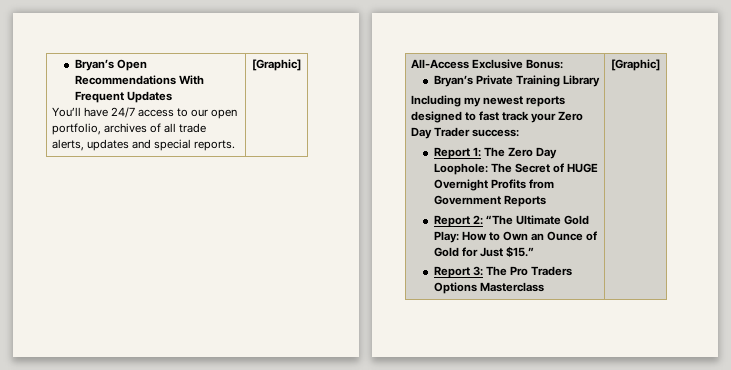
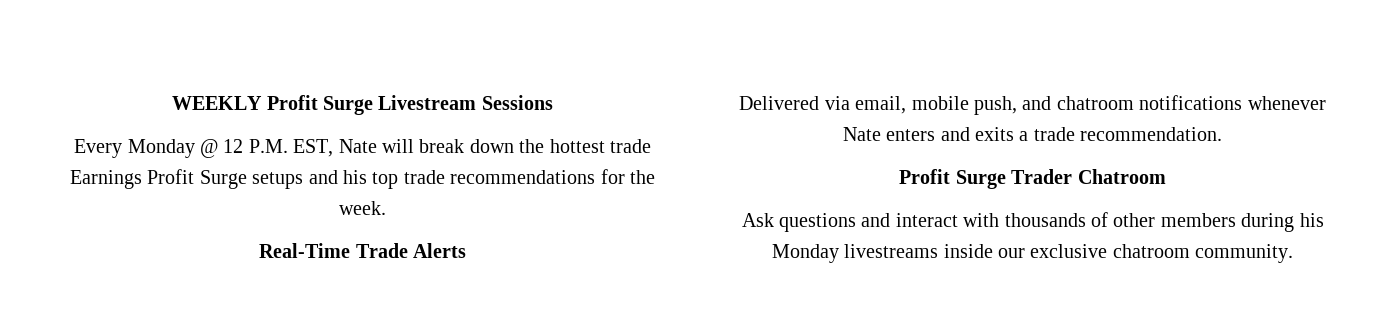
- Bryan’s Open Recommendations With Frequent Updates
- You’ll have 24/7 access to our open portfolio, archives of all trade alerts, updates and special reports. | [Graphic]
- All-Access Exclusive Bonus:
- Bryan’s Private Training Library
- Including my newest reports designed to fast track your Zero Day Trader success:
- Report 1: The Zero Day Loophole: The Secret of HUGE Overnight Profits from Government Reports
- Report 2: “The Ultimate Gold Play: How to Own an Ounce of Gold for Just $15.”
- Report 3: The Pro Traders Options Masterclass | [Graphic]
+ WEEKLY Profit Surge Livestream Sessions
+ Every Monday @ 12 P.M. EST, Nate will break down the hottest trade Earnings Profit Surge setups and his top trade recommendations for the week.
+ Real-Time Trade Alerts
+ Delivered via email, mobile push, and chatroom notifications whenever Nate enters and exits a trade recommendation.
+ Profit Surge Trader Chatroom
+ Ask questions and interact with thousands of other members during his Monday livestreams inside our exclusive chatroom community.

